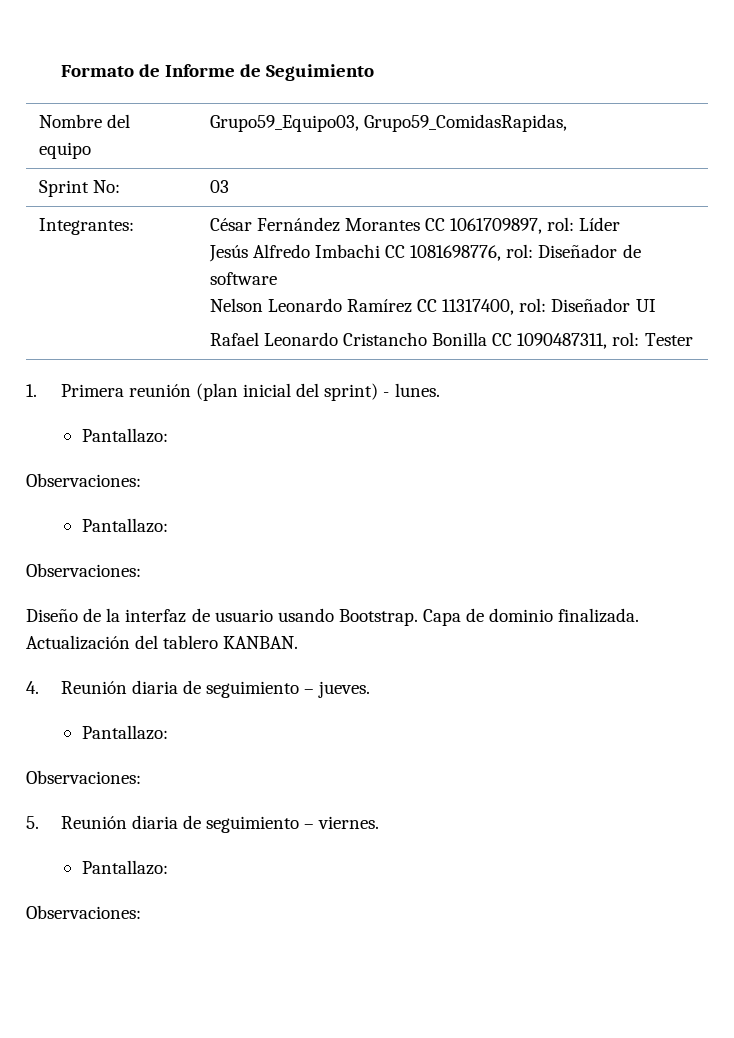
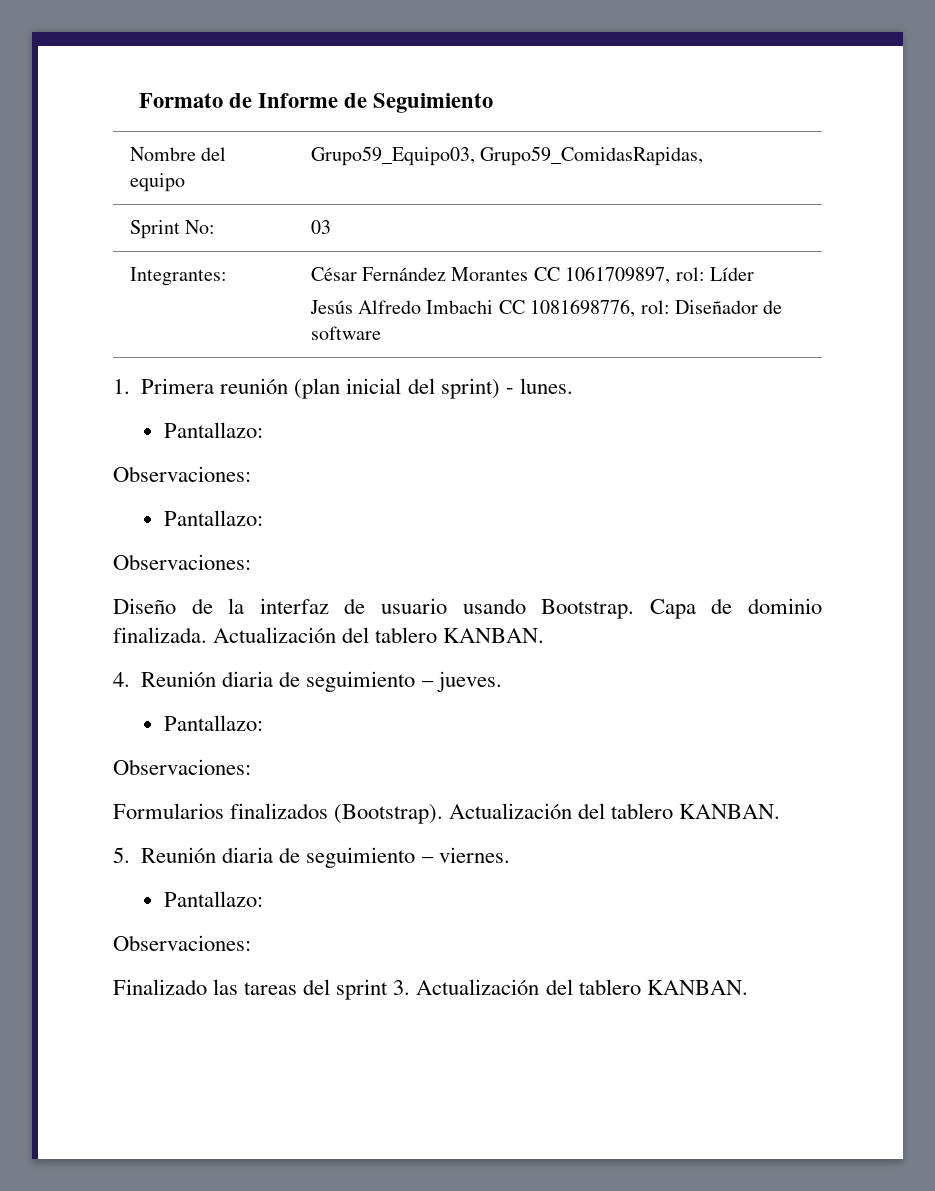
  Integrantes: | César Fernández Morantes CC 1061709897, rol: Líder
  Jesús Alfredo Imbachi CC 1081698776, rol: Diseñador de software
- Nelson Leonardo Ramírez CC 11317400, rol: Diseñador UI
- Rafael Leonardo Cristancho Bonilla CC 1090487311, rol: Tester
+ Formularios finalizados (Bootstrap). Actualización del tablero KANBAN.
+ Finalizado las tareas del sprint 3. Actualización del tablero KANBAN.

